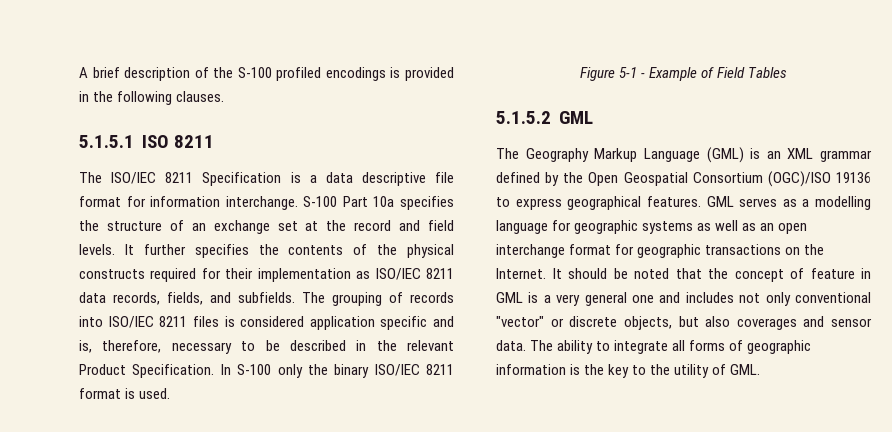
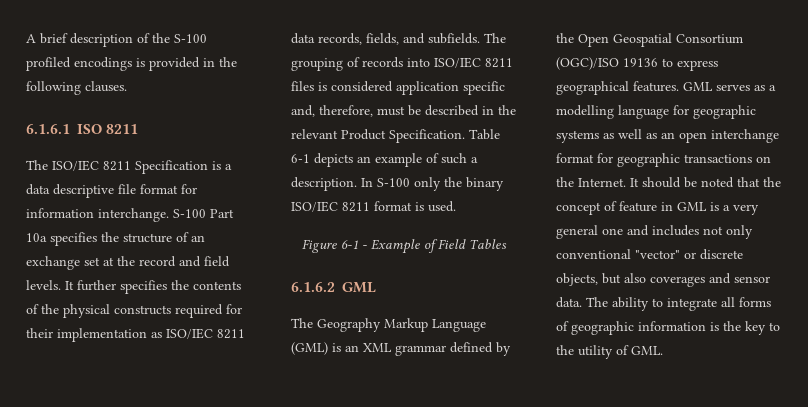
- 5.1.5.1 ISO 8211
+ 6.1.6.1 ISO 8211
- The grouping of records into ISO/IEC 8211 files is considered application specific and is, therefore, necessary to be described in the relevant Product Specification.
+ The grouping of records into ISO/IEC 8211 files is considered application specific and, therefore, must be described in the relevant Product Specification.
+ Table 6-1 depicts an example of such a description.
- Figure 5-1 - Example of Field Tables
+ Figure 6-1 - Example of Field Tables
- 5.1.5.2 GML
+ 6.1.6.2 GML

